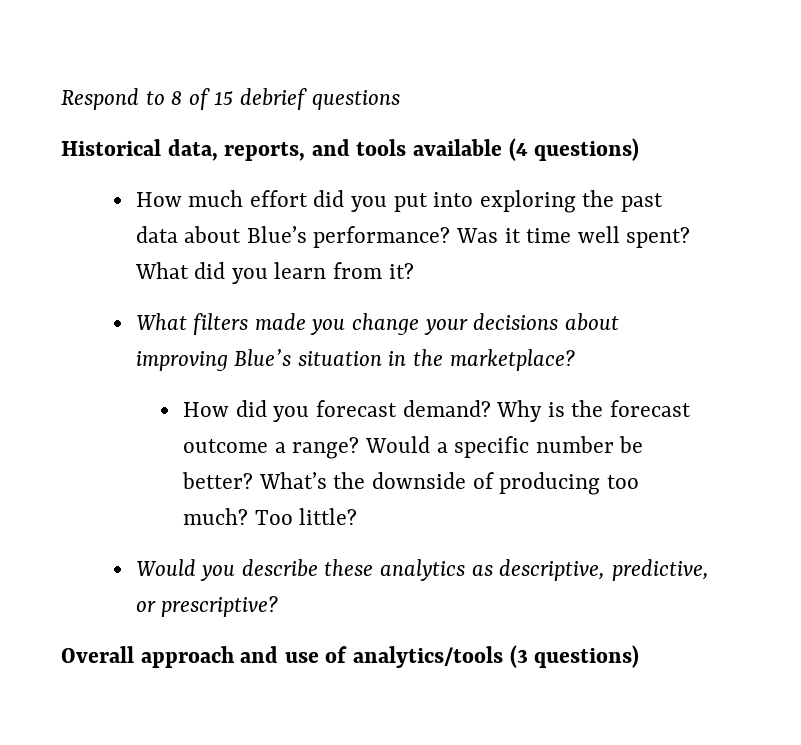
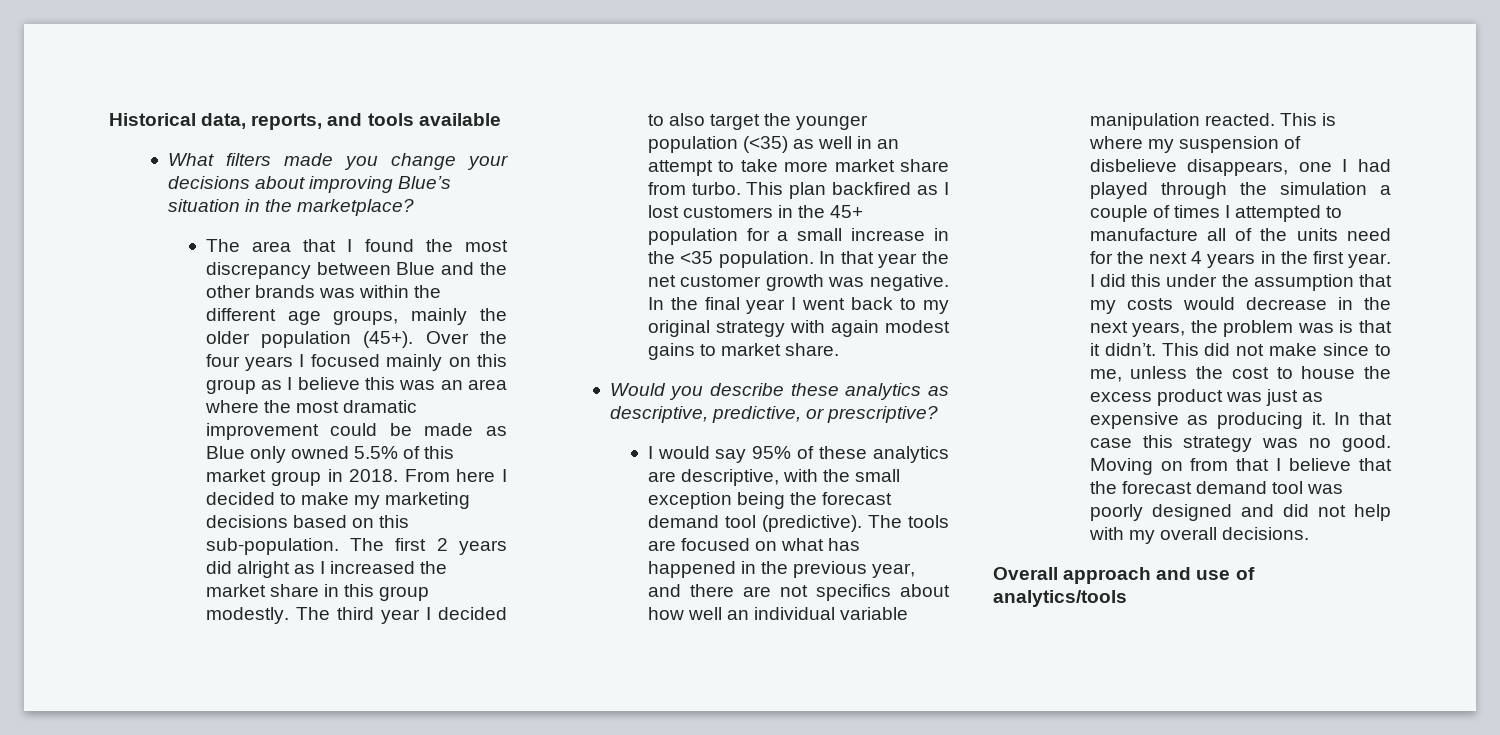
- Respond to 8 of 15 debrief questions
- Historical data, reports, and tools available (4 questions)
- How much effort did you put into exploring the past data about Blue’s performance? Was it time well spent? What did you learn from it?
+ Historical data, reports, and tools available
- How did you forecast demand? Why is the forecast outcome a range? Would a specific number be better? What’s the downside of producing too much? Too little?
+ The area that I found the most discrepancy between Blue and the other brands was within the different age groups, mainly the older population (45+). Over the four years I focused mainly on this group as I believe this was an area where the most dramatic improvement could be made as Blue only owned 5.5% of this market group in 2018. From here I decided to make my marketing decisions based on this sub-population. The first 2 years did alright as I increased the market share in this group modestly. The third year I decided to also target the younger population (<35) as well in an attempt to take more market share from turbo. This plan backfired as I lost customers in the 45+ population for a small increase in the <35 population. In that year the net customer growth was negative. In the final year I went back to my original strategy with again modest gains to market share.
+ I would say 95% of these analytics are descriptive, with the small exception being the forecast demand tool (predictive). The tools are focused on what has happened in the previous year, and there are not specifics about how well an individual variable manipulation reacted. This is where my suspension of disbelieve disappears, one I had played through the simulation a couple of times I attempted to manufacture all of the units need for the next 4 years in the first year. I did this under the assumption that my costs would decrease in the next years, the problem was is that it didn’t. This did not make since to me, unless the cost to house the excess product was just as expensive as producing it. In that case this strategy was no good. Moving on from that I believe that the forecast demand tool was poorly designed and did not help with my overall decisions.
- Overall approach and use of analytics/tools (3 questions)
+ Overall approach and use of analytics/tools

